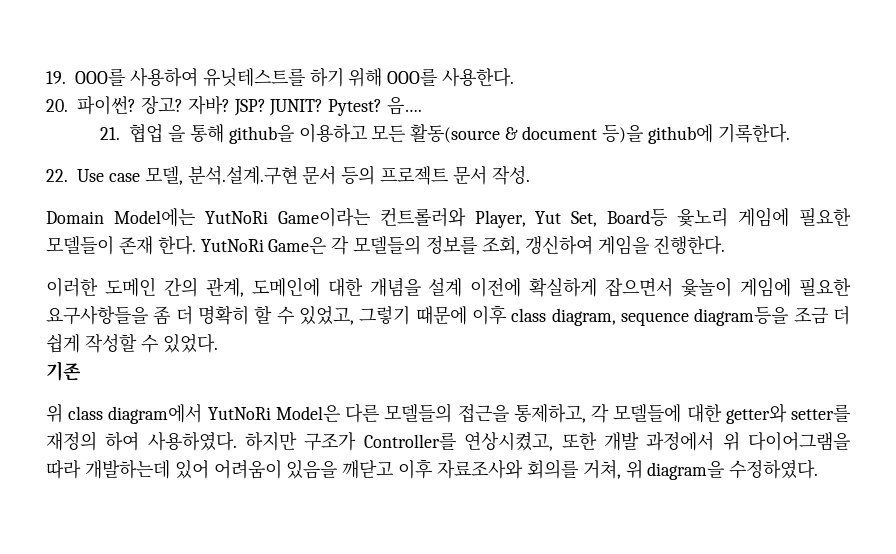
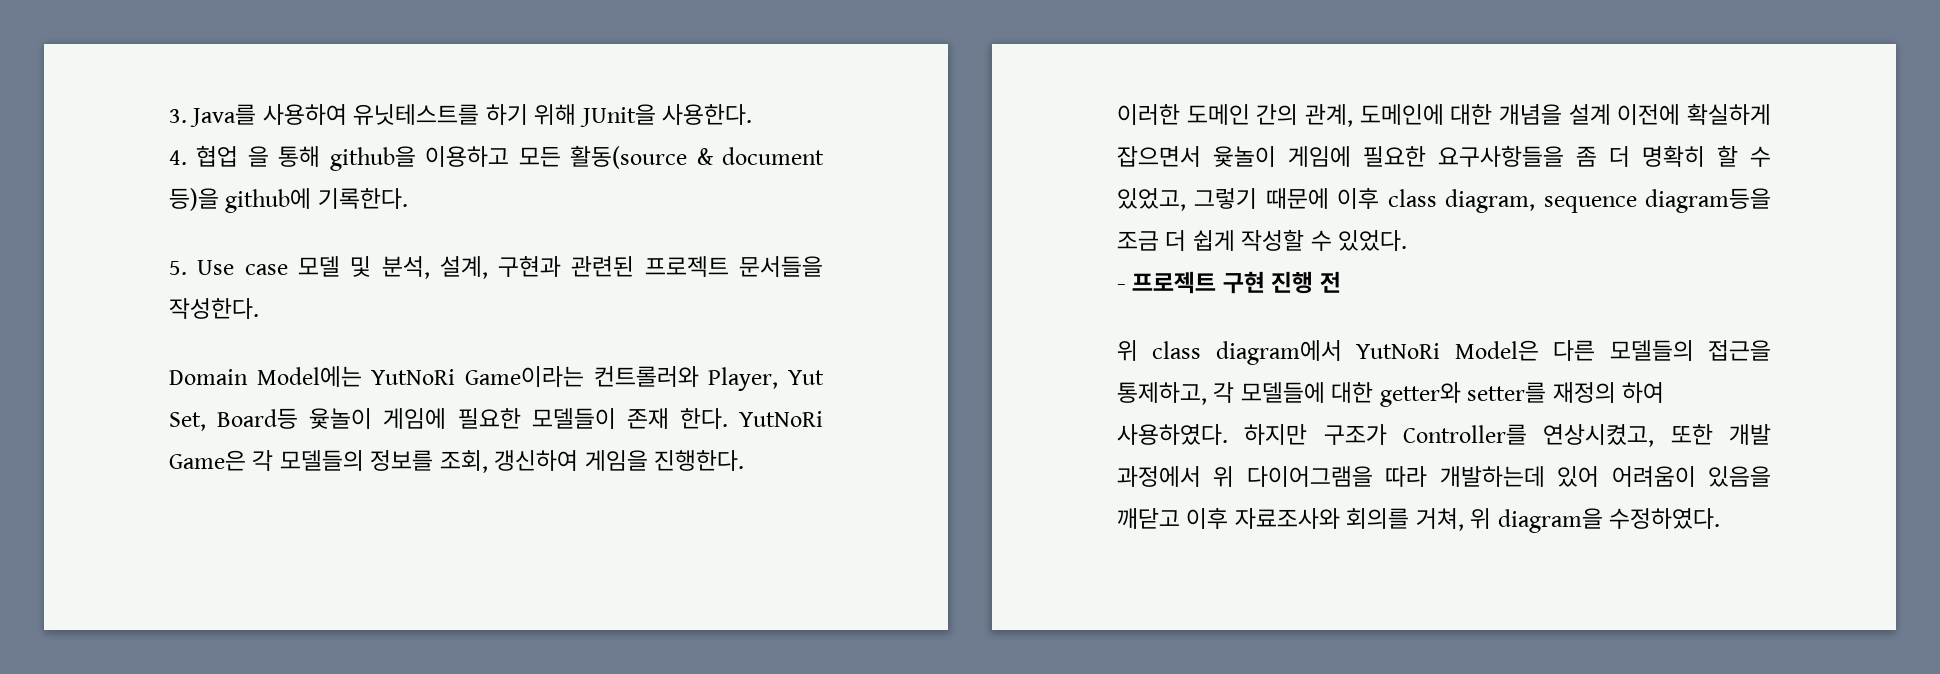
- 19. OOO를 사용하여 유닛테스트를 하기 위해 OOO를 사용한다.
+ 3. Java를 사용하여 유닛테스트를 하기 위해 JUnit을 사용한다.
- 20. 파이썬? 장고? 자바? JSP? JUNIT? Pytest? 음….
- 21. 협업 을 통해 github을 이용하고 모든 활동(source & document 등)을 github에 기록한다.
+ 4. 협업 을 통해 github을 이용하고 모든 활동(source & document 등)을 github에 기록한다.
- 22. Use case 모델, 분석.설계.구현 문서 등의 프로젝트 문서 작성.
+ 5. Use case 모델 및 분석, 설계, 구현과 관련된 프로젝트 문서들을 작성한다.
- Domain Model에는 YutNoRi Game이라는 컨트롤러와 Player, Yut Set, Board등 윷노리 게임에 필요한 모델들이 존재 한다.
+ Domain Model에는 YutNoRi Game이라는 컨트롤러와 Player, Yut Set, Board등 윷놀이 게임에 필요한 모델들이 존재 한다.
- 기존
+ - 프로젝트 구현 진행 전

